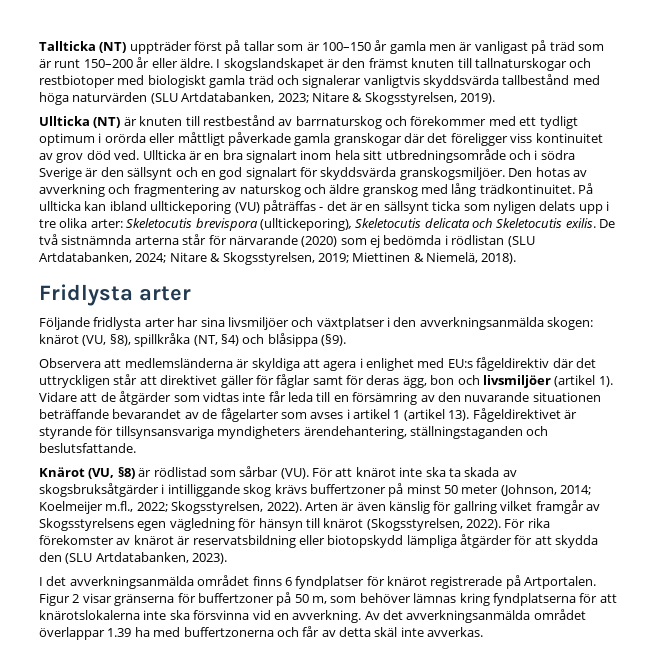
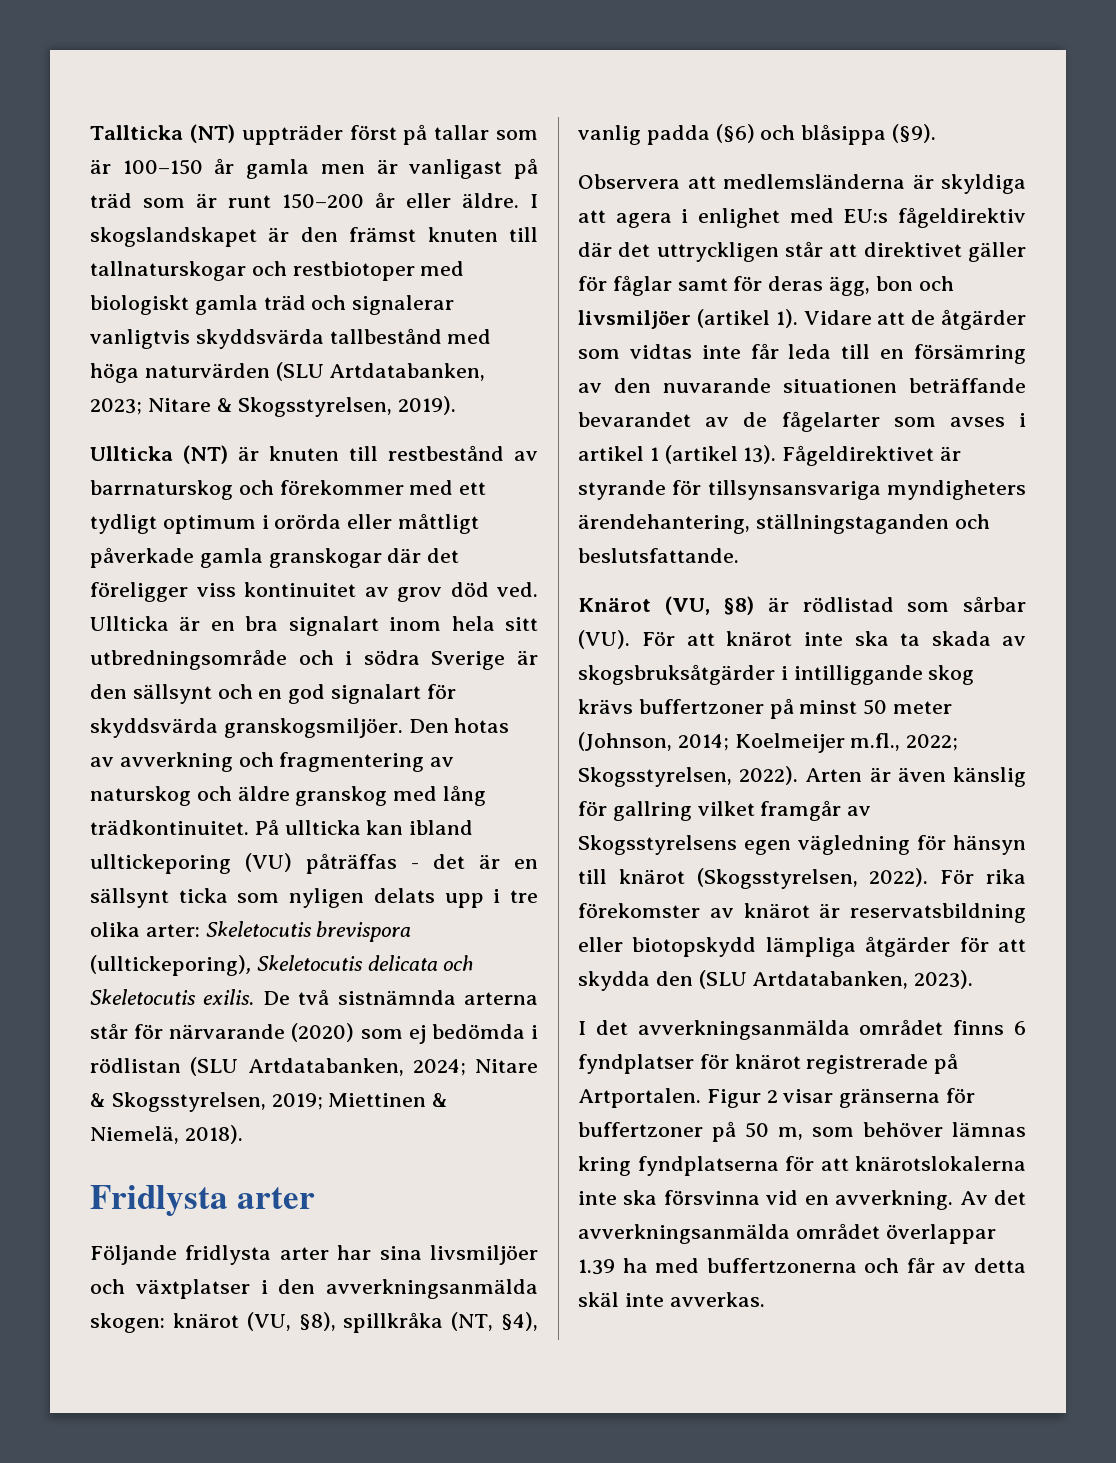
- Följande fridlysta arter har sina livsmiljöer och växtplatser i den avverkningsanmälda skogen: knärot (VU, §8), spillkråka (NT, §4) och blåsippa (§9).
+ Följande fridlysta arter har sina livsmiljöer och växtplatser i den avverkningsanmälda skogen: knärot (VU, §8), spillkråka (NT, §4), vanlig padda (§6) och blåsippa (§9).

